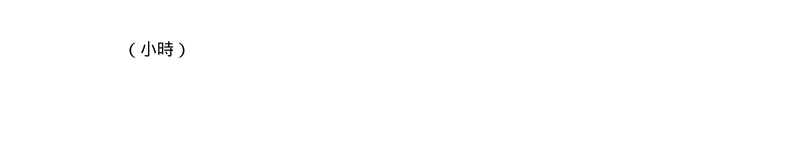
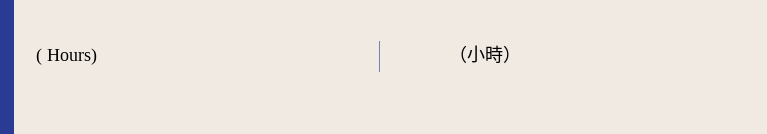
+ ( Hours)

